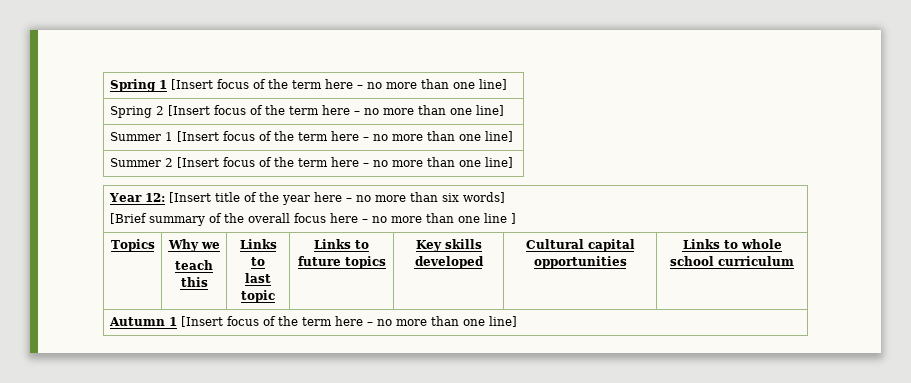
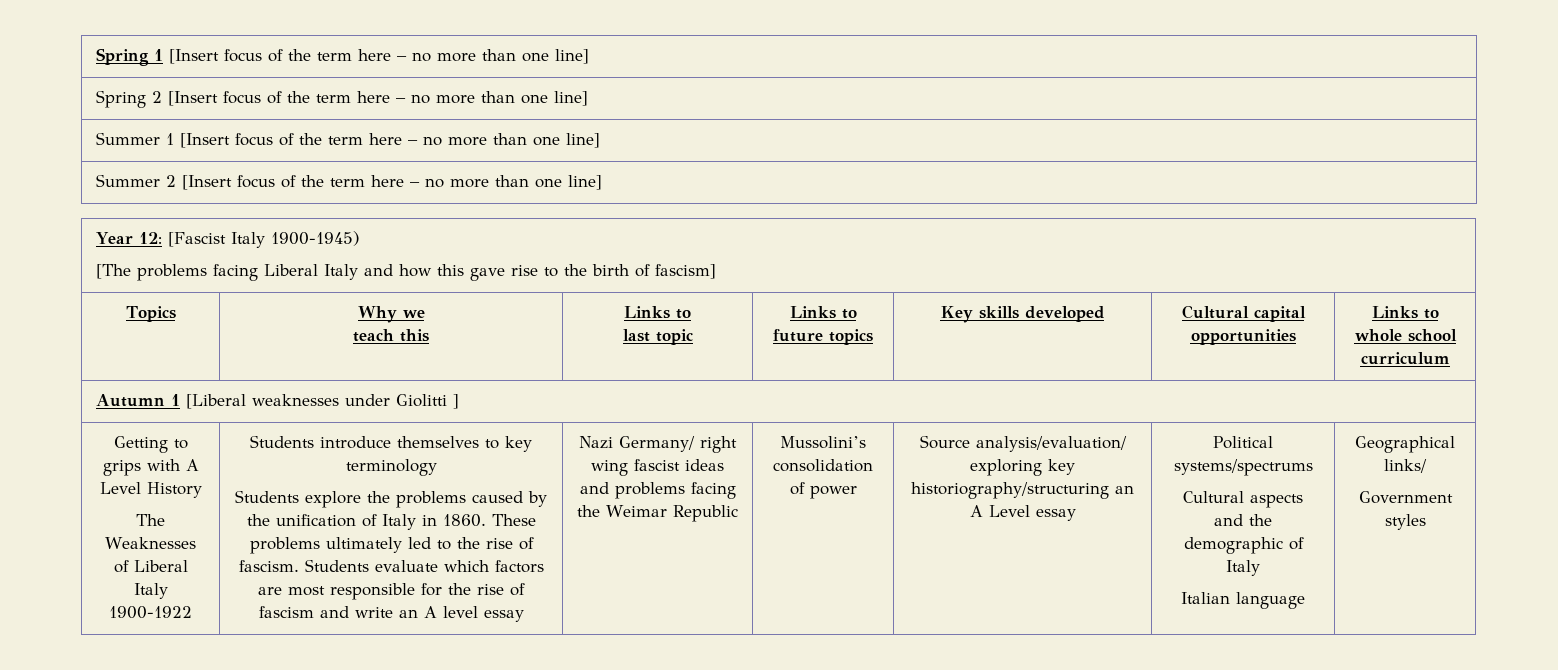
- Year 12: [Insert title of the year here – no more than six words]
- [Brief summary of the overall focus here – no more than one line ]
+ Year 12: [Fascist Italy 1900-1945)
+ [The problems facing Liberal Italy and how this gave rise to the birth of fascism]
- Autumn 1 [Insert focus of the term here – no more than one line]
+ Autumn 1 [Liberal weaknesses under Giolitti ]
+ Getting to grips with A Level History
+ The Weaknesses of Liberal Italy 1900-1922 | Students introduce themselves to key terminology
+ Students explore the problems caused by the unification of Italy in 1860. These problems ultimately led to the rise of fascism. Students evaluate which factors are most responsible for the rise of fascism and write an A level essay | Nazi Germany/ right wing fascist ideas and problems facing the Weimar Republic | Mussolini’s consolidation of power | Source analysis/evaluation/ exploring key historiography/structuring an A Level essay | Political systems/spectrums
+ Cultural aspects and the demographic of Italy
+ Italian language | Geographical links/
+ Government styles

